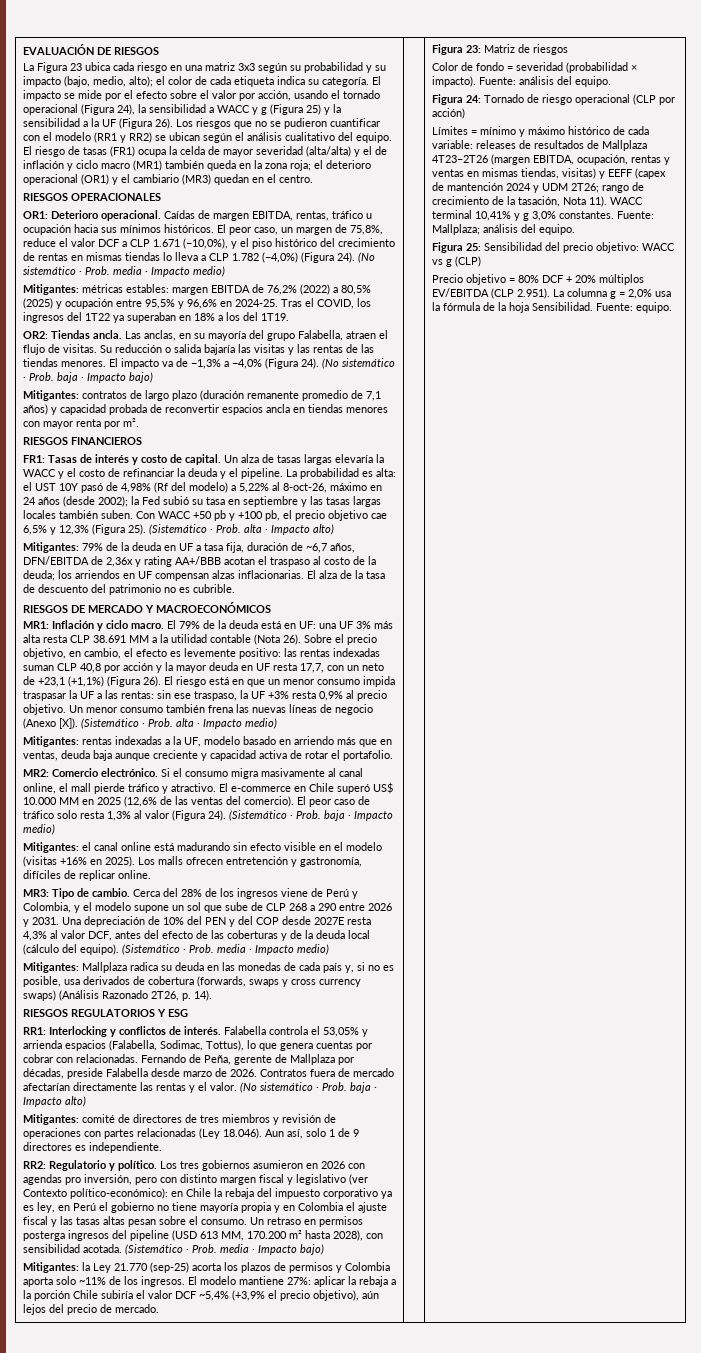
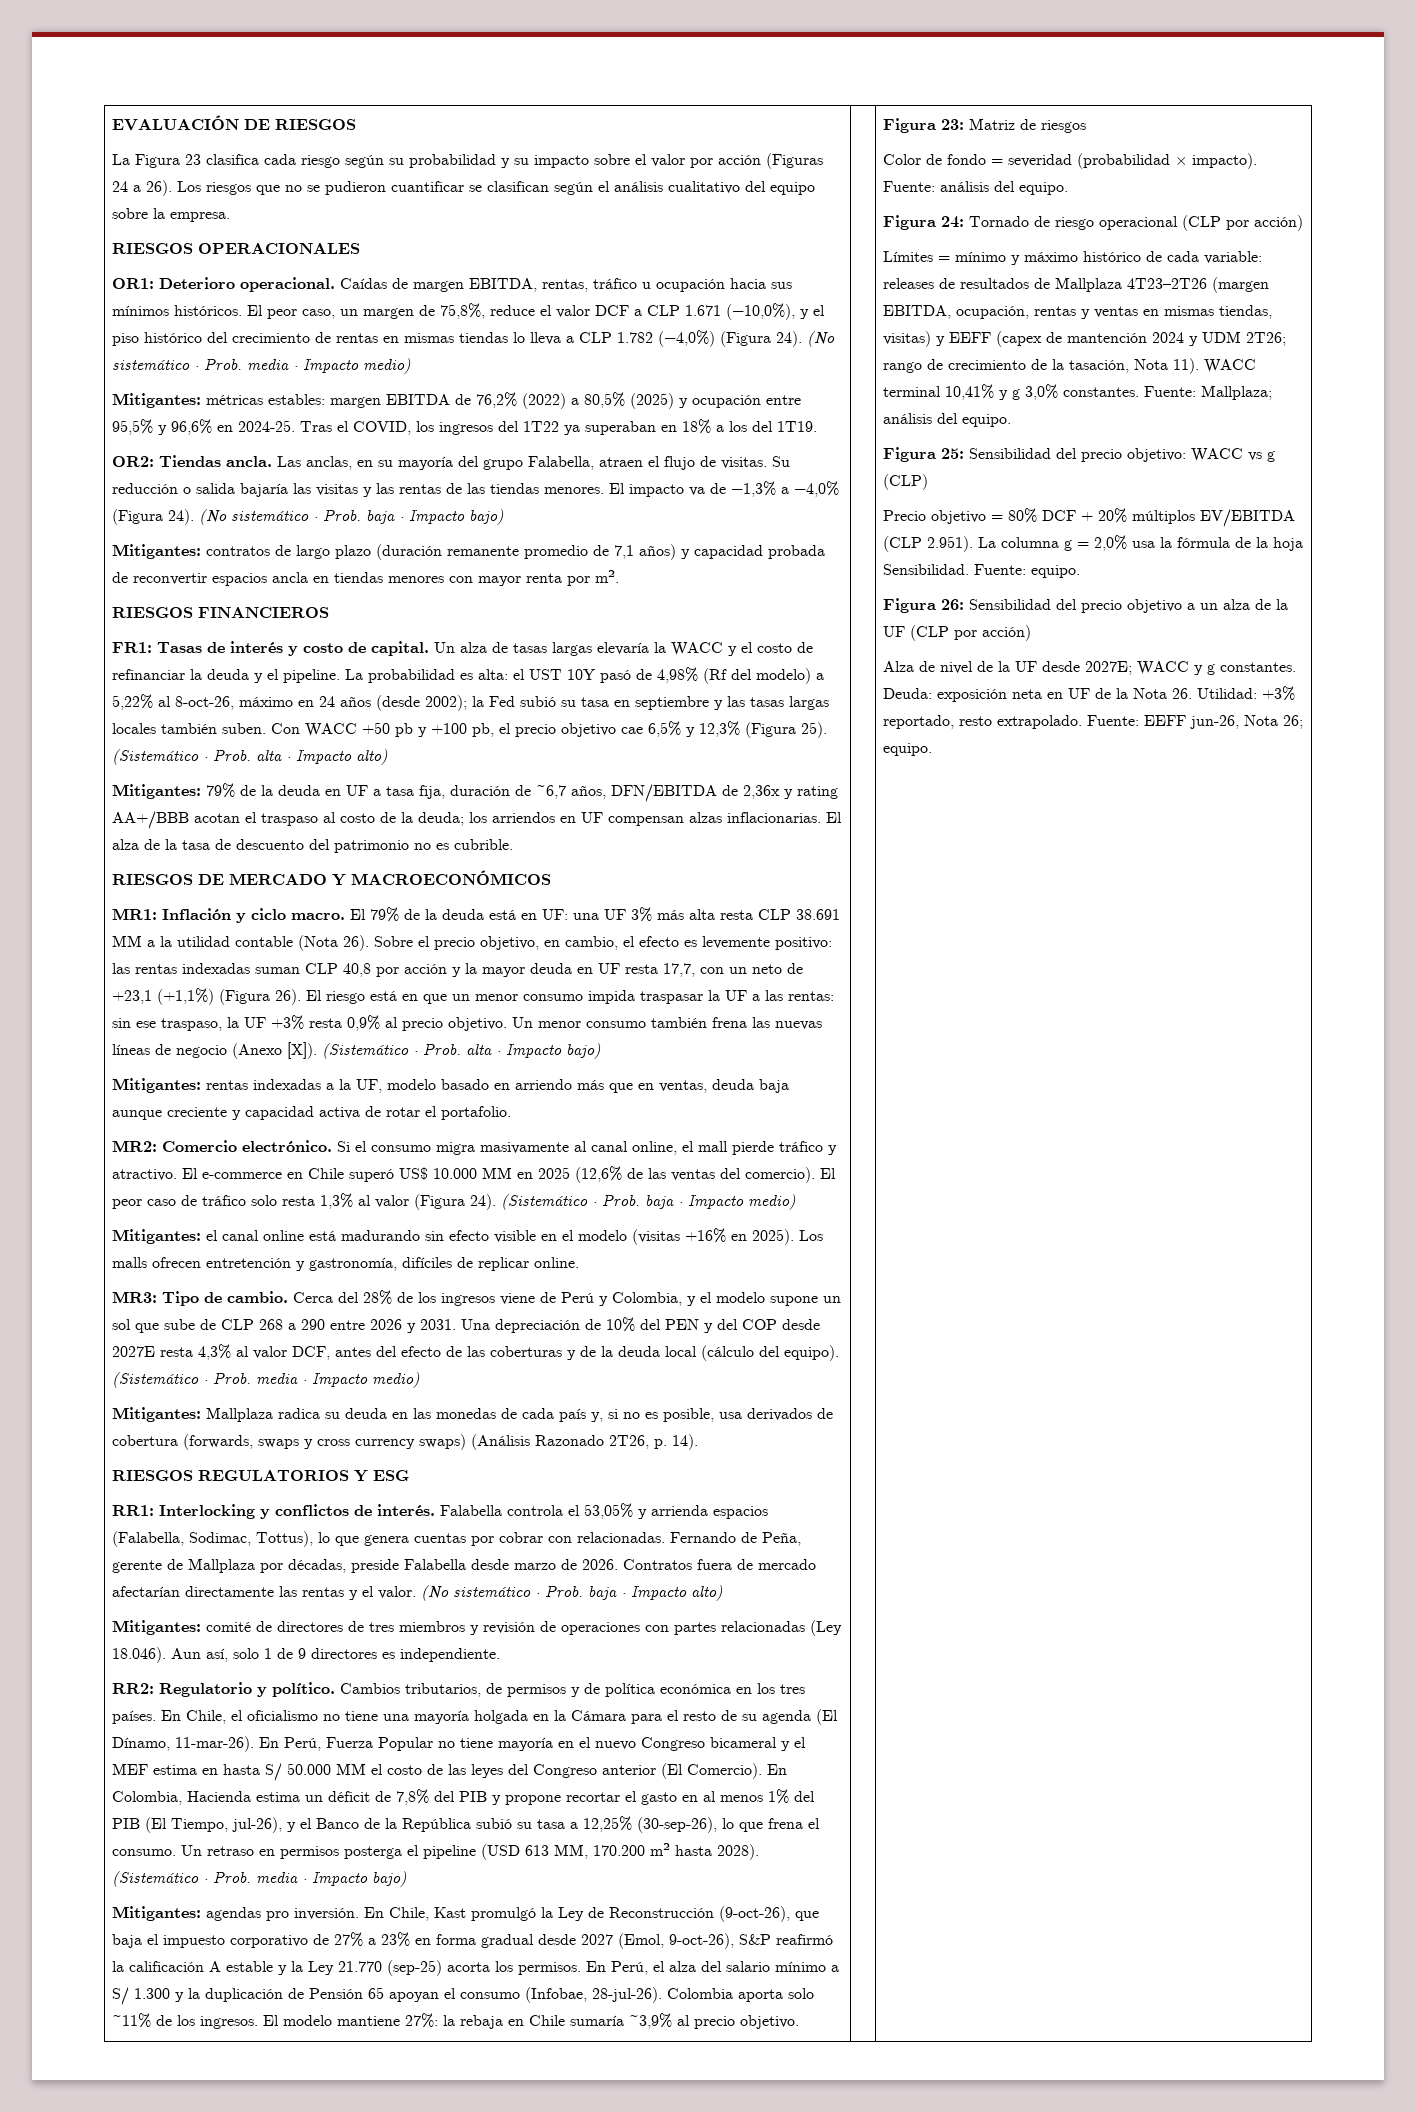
- La Figura 23 ubica cada riesgo en una matriz 3x3 según su probabilidad y su impacto (bajo, medio, alto); el color de cada etiqueta indica su categoría. El impacto se mide por el efecto sobre el valor por acción, usando el tornado operacional (Figura 24), la sensibilidad a WACC y g (Figura 25) y la sensibilidad a la UF (Figura 26).
+ La Figura 23 clasifica cada riesgo según su probabilidad y su impacto sobre el valor por acción (Figuras 24 a 26).
- Los riesgos que no se pudieron cuantificar con el modelo (RR1 y RR2) se ubican según el análisis cualitativo del equipo. El riesgo de tasas (FR1) ocupa la celda de mayor severidad (alta/alta) y el de inflación y ciclo macro (MR1) también queda en la zona roja; el deterioro operacional (OR1) y el cambiario (MR3) quedan en el centro.
+ Los riesgos que no se pudieron cuantificar se clasifican según el análisis cualitativo del equipo sobre la empresa.
- Un menor consumo también frena las nuevas líneas de negocio (Anexo [X]). (Sistemático · Prob. alta · Impacto medio)
+ Un menor consumo también frena las nuevas líneas de negocio (Anexo [X]). (Sistemático · Prob. alta · Impacto bajo)
- Los tres gobiernos asumieron en 2026 con agendas pro inversión, pero con distinto margen fiscal y legislativo (ver Contexto político-económico): en Chile la rebaja del impuesto corporativo ya es ley, en Perú el gobierno no tiene mayoría propia y en Colombia el ajuste fiscal y las tasas altas pesan sobre el consumo.
+ Cambios tributarios, de permisos y de política económica en los tres países. En Chile, el oficialismo no tiene una mayoría holgada en la Cámara para el resto de su agenda (El Dínamo, 11-mar-26). En Perú, Fuerza Popular no tiene mayoría en el nuevo Congreso bicameral y el MEF estima en hasta S/ 50.000 MM el costo de las leyes del Congreso anterior (El Comercio). En Colombia, Hacienda estima un déficit de 7,8% del PIB y propone recortar el gasto en al menos 1% del PIB (El Tiempo, jul-26), y el Banco de la República subió su tasa a 12,25% (30-sep-26), lo que frena el consumo.
- Un retraso en permisos posterga ingresos del pipeline (USD 613 MM, 170.200 m² hasta 2028), con sensibilidad acotada.
+ Un retraso en permisos posterga el pipeline (USD 613 MM, 170.200 m² hasta 2028).
- Mitigantes: la Ley 21.770 (sep-25) acorta los plazos de permisos y Colombia aporta solo ~11% de los ingresos.
+ Mitigantes: agendas pro inversión. En Chile, Kast promulgó la Ley de Reconstrucción (9-oct-26), que baja el impuesto corporativo de 27% a 23% en forma gradual desde 2027 (Emol, 9-oct-26), S&P reafirmó la calificación A estable y la Ley 21.770 (sep-25) acorta los permisos. En Perú, el alza del salario mínimo a S/ 1.300 y la duplicación de Pensión 65 apoyan el consumo (Infobae, 28-jul-26). Colombia aporta solo ~11% de los ingresos.
- El modelo mantiene 27%: aplicar la rebaja a la porción Chile subiría el valor DCF ~5,4% (+3,9% el precio objetivo), aún lejos del precio de mercado.
+ El modelo mantiene 27%: la rebaja en Chile sumaría ~3,9% al precio objetivo.
+ Figura 26: Sensibilidad del precio objetivo a un alza de la UF (CLP por acción)
+ Alza de nivel de la UF desde 2027E; WACC y g constantes. Deuda: exposición neta en UF de la Nota 26. Utilidad: +3% reportado, resto extrapolado. Fuente: EEFF jun-26, Nota 26; equipo.

